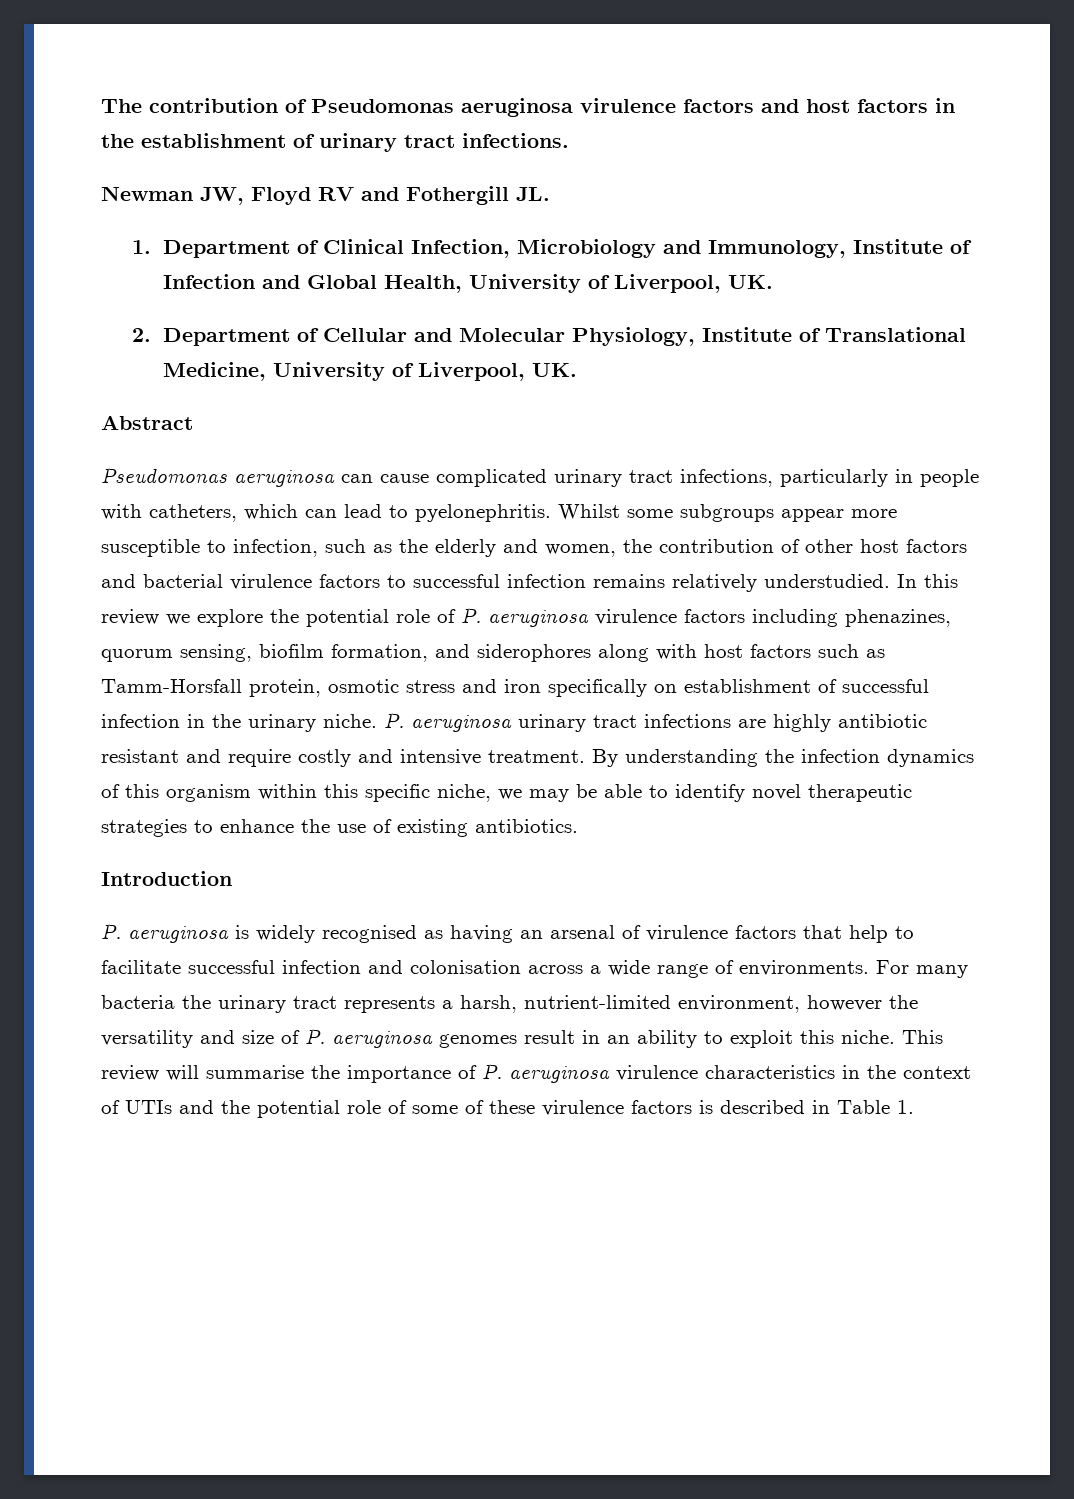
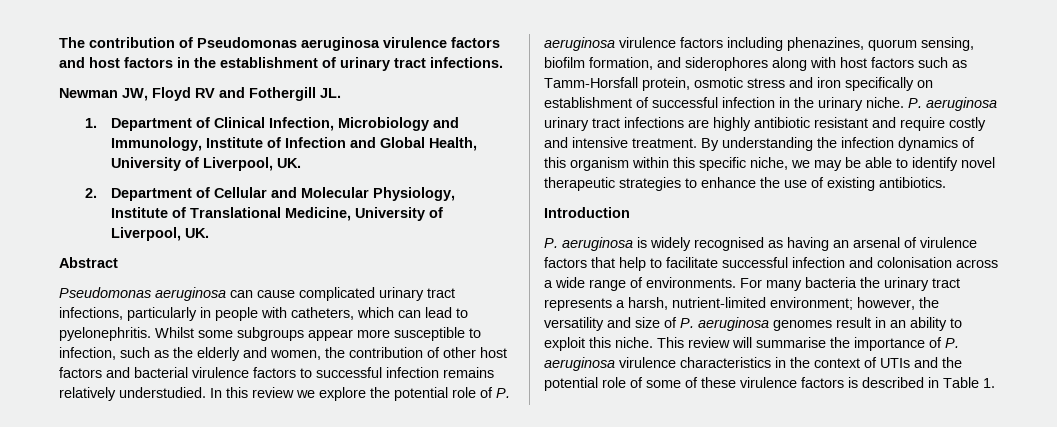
- For many bacteria the urinary tract represents a harsh, nutrient-limited environment, however the versatility and size of P. aeruginosa genomes result in an ability to exploit this niche.
+ For many bacteria the urinary tract represents a harsh, nutrient-limited environment; however, the versatility and size of P. aeruginosa genomes result in an ability to exploit this niche.

